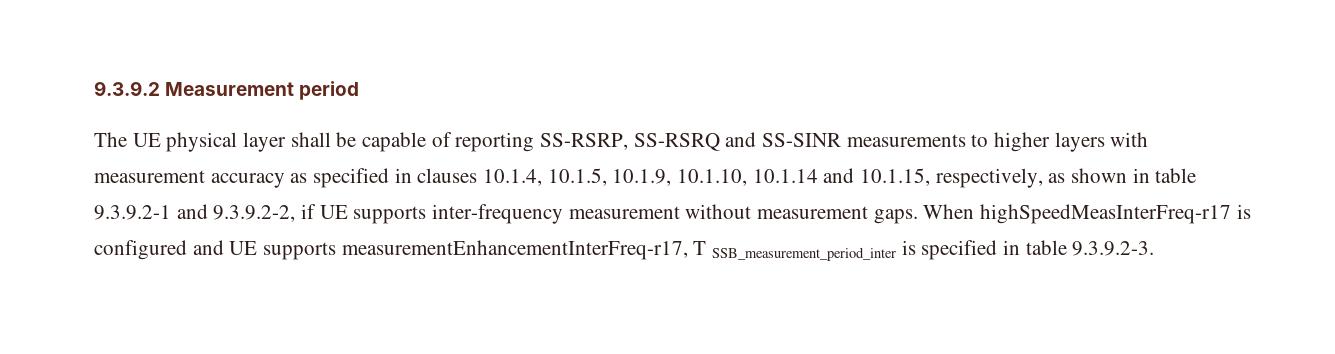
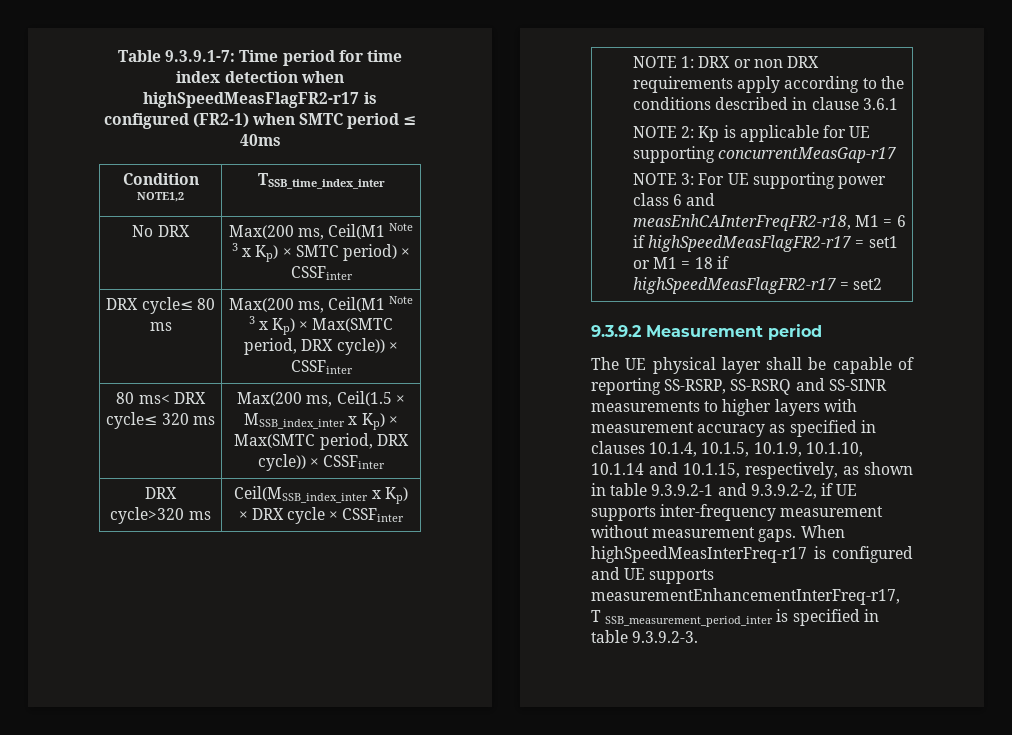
+ Table 9.3.9.1-7: Time period for time index detection when highSpeedMeasFlagFR2-r17 is configured (FR2-1) when SMTC period ≤ 40ms
+ Condition NOTE1,2 | TSSB_time_index_inter
+ No DRX | Max(200 ms, Ceil(M1 Note 3 x Kp) × SMTC period) × CSSFinter
+ DRX cycle≤ 80 ms | Max(200 ms, Ceil(M1 Note 3 x Kp) × Max(SMTC period, DRX cycle)) × CSSFinter
+ 80 ms< DRX cycle≤ 320 ms | Max(200 ms, Ceil(1.5 × MSSB_index_inter x Kp) × Max(SMTC period, DRX cycle)) × CSSFinter
+ DRX cycle>320 ms | Ceil(MSSB_index_inter x Kp) × DRX cycle × CSSFinter
+ NOTE 1: DRX or non DRX requirements apply according to the conditions described in clause 3.6.1
+ NOTE 2: Kp is applicable for UE supporting concurrentMeasGap-r17
+ NOTE 3: For UE supporting power class 6 and measEnhCAInterFreqFR2-r18, M1 = 6 if highSpeedMeasFlagFR2-r17 = set1 or M1 = 18 if highSpeedMeasFlagFR2-r17 = set2

